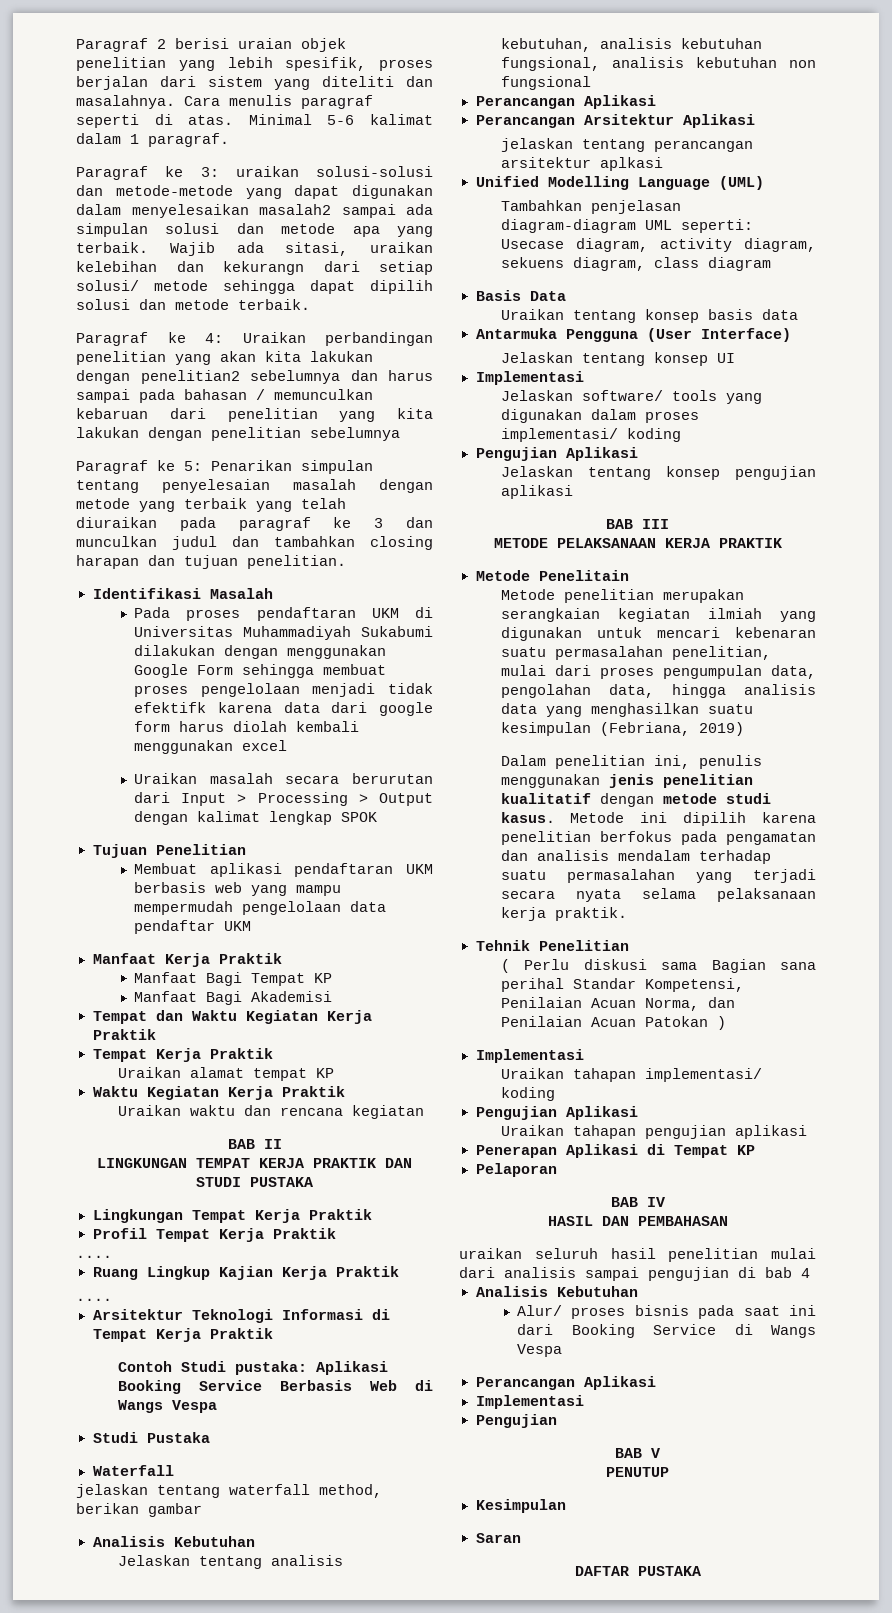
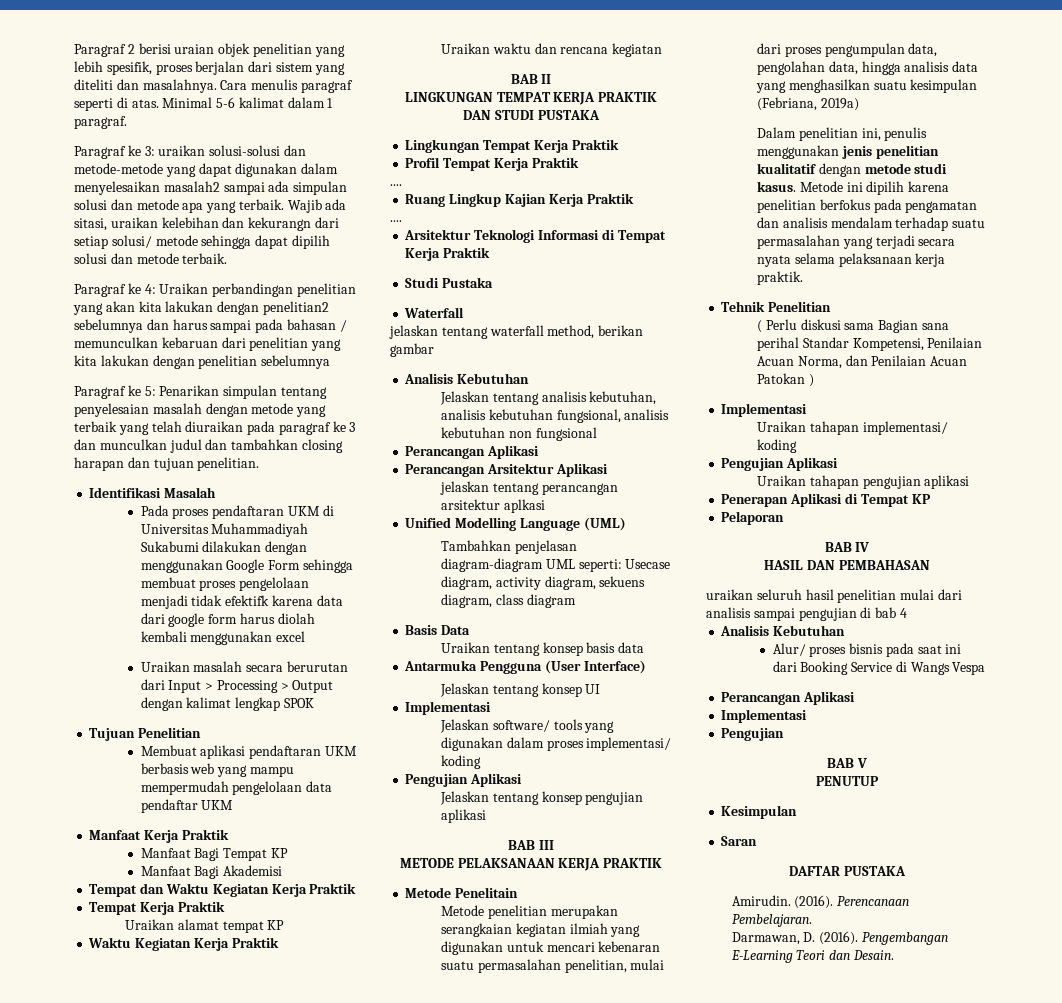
- Contoh Studi pustaka: Aplikasi Booking Service Berbasis Web di Wangs Vespa
- Metode penelitian merupakan serangkaian kegiatan ilmiah yang digunakan untuk mencari kebenaran suatu permasalahan penelitian, mulai dari proses pengumpulan data, pengolahan data, hingga analisis data yang menghasilkan suatu kesimpulan (Febriana, 2019)
+ Metode penelitian merupakan serangkaian kegiatan ilmiah yang digunakan untuk mencari kebenaran suatu permasalahan penelitian, mulai dari proses pengumpulan data, pengolahan data, hingga analisis data yang menghasilkan suatu kesimpulan (Febriana, 2019a)
+ Amirudin. (2016). Perencanaan Pembelajaran.
+ Darmawan, D. (2016). Pengembangan E-Learning Teori dan Desain.

